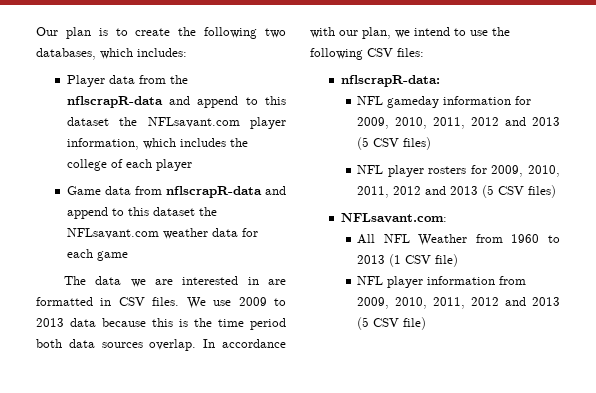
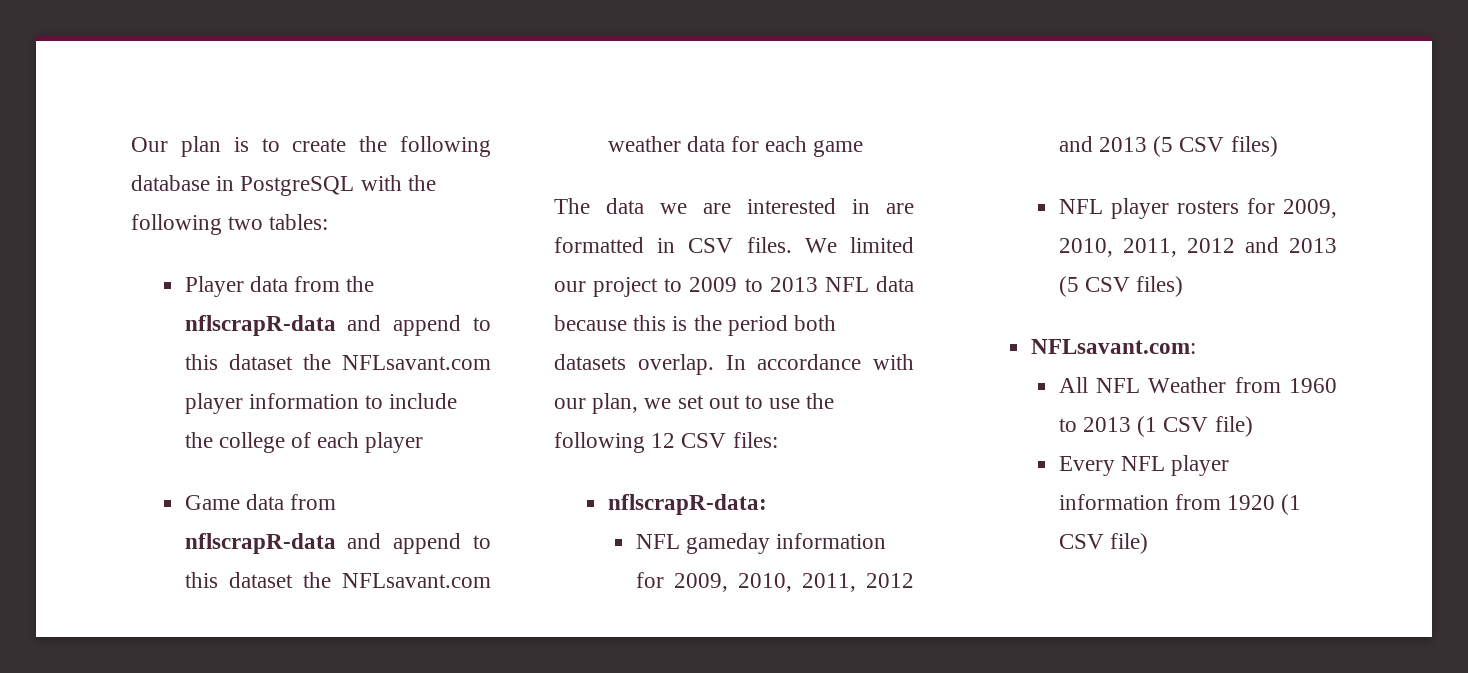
- Our plan is to create the following two databases, which includes:
+ Our plan is to create the following database in PostgreSQL with the following two tables:
- Player data from the nflscrapR-data and append to this dataset the NFLsavant.com player information, which includes the college of each player
+ Player data from the nflscrapR-data and append to this dataset the NFLsavant.com player information to include the college of each player
- We use 2009 to 2013 data because this is the time period both data sources overlap.
+ We limited our project to 2009 to 2013 NFL data because this is the period both datasets overlap.
- In accordance with our plan, we intend to use the following CSV files:
+ In accordance with our plan, we set out to use the following 12 CSV files:
- NFL player information from 2009, 2010, 2011, 2012 and 2013 (5 CSV file)
+ Every NFL player information from 1920 (1 CSV file)

